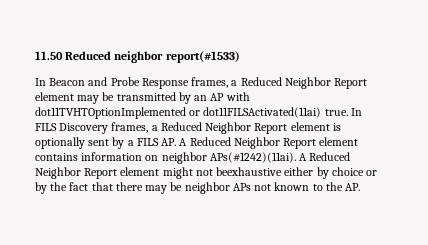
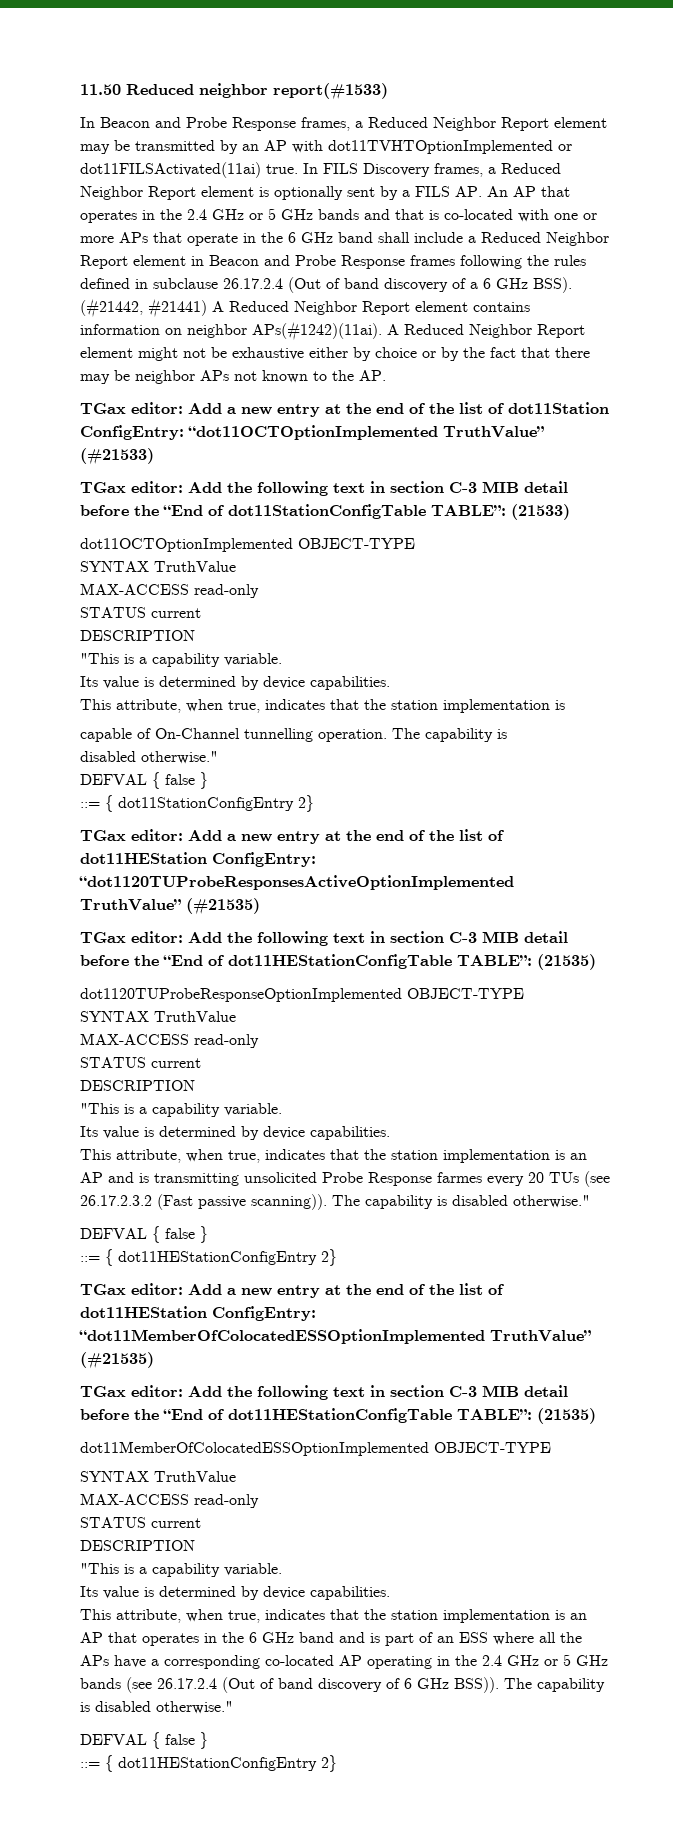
- In FILS Discovery frames, a Reduced Neighbor Report element is optionally sent by a FILS AP. A Reduced Neighbor Report element contains information on neighbor APs(#1242)(11ai).
+ In FILS Discovery frames, a Reduced Neighbor Report element is optionally sent by a FILS AP. An AP that operates in the 2.4 GHz or 5 GHz bands and that is co-located with one or more APs that operate in the 6 GHz band shall include a Reduced Neighbor Report element in Beacon and Probe Response frames following the rules defined in subclause 26.17.2.4 (Out of band discovery of a 6 GHz BSS). (#21442, #21441) A Reduced Neighbor Report element contains information on neighbor APs(#1242)(11ai).
- A Reduced Neighbor Report element might not beexhaustive either by choice or by the fact that there may be neighbor APs not known to the AP.
+ A Reduced Neighbor Report element might not be exhaustive either by choice or by the fact that there may be neighbor APs not known to the AP.
+ TGax editor: Add a new entry at the end of the list of dot11Station ConfigEntry: “dot11OCTOptionImplemented TruthValue” (#21533)
+ TGax editor: Add the following text in section C-3 MIB detail before the “End of dot11StationConfigTable TABLE”: (21533)
+ dot11OCTOptionImplemented OBJECT-TYPE
+ SYNTAX TruthValue
+ MAX-ACCESS read-only
+ STATUS current
+ DESCRIPTION
+ "This is a capability variable.
+ Its value is determined by device capabilities.
+ This attribute, when true, indicates that the station implementation is
+ capable of On-Channel tunnelling operation. The capability is
+ disabled otherwise."
+ DEFVAL { false }
+ ::= { dot11StationConfigEntry 2}
+ TGax editor: Add a new entry at the end of the list of dot11HEStation ConfigEntry: “dot1120TUProbeResponsesActiveOptionImplemented TruthValue” (#21535)
+ TGax editor: Add the following text in section C-3 MIB detail before the “End of dot11HEStationConfigTable TABLE”: (21535)
+ dot1120TUProbeResponseOptionImplemented OBJECT-TYPE
+ SYNTAX TruthValue
+ MAX-ACCESS read-only
+ STATUS current
+ DESCRIPTION
+ "This is a capability variable.
+ Its value is determined by device capabilities.
+ This attribute, when true, indicates that the station implementation is an AP and is transmitting unsolicited Probe Response farmes every 20 TUs (see 26.17.2.3.2 (Fast passive scanning)). The capability is disabled otherwise."
+ DEFVAL { false }
+ ::= { dot11HEStationConfigEntry 2}
+ TGax editor: Add a new entry at the end of the list of dot11HEStation ConfigEntry: “dot11MemberOfColocatedESSOptionImplemented TruthValue” (#21535)
+ TGax editor: Add the following text in section C-3 MIB detail before the “End of dot11HEStationConfigTable TABLE”: (21535)
+ dot11MemberOfColocatedESSOptionImplemented OBJECT-TYPE
+ SYNTAX TruthValue
+ MAX-ACCESS read-only
+ STATUS current
+ DESCRIPTION
+ "This is a capability variable.
+ Its value is determined by device capabilities.
+ This attribute, when true, indicates that the station implementation is an AP that operates in the 6 GHz band and is part of an ESS where all the APs have a corresponding co-located AP operating in the 2.4 GHz or 5 GHz bands (see 26.17.2.4 (Out of band discovery of 6 GHz BSS)). The capability is disabled otherwise."
+ DEFVAL { false }
+ ::= { dot11HEStationConfigEntry 2}

